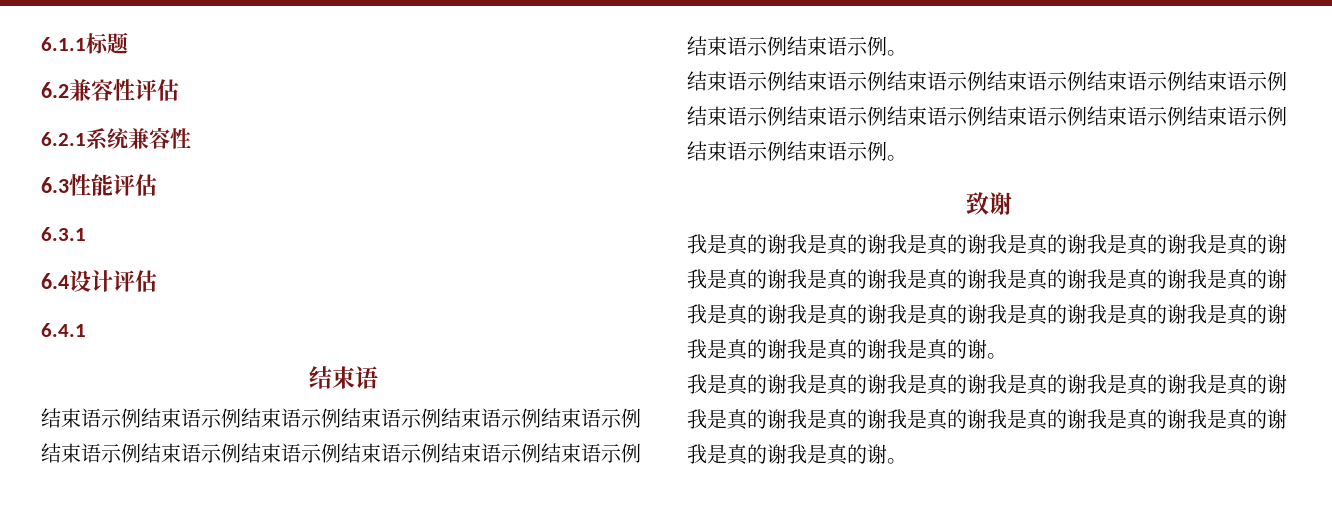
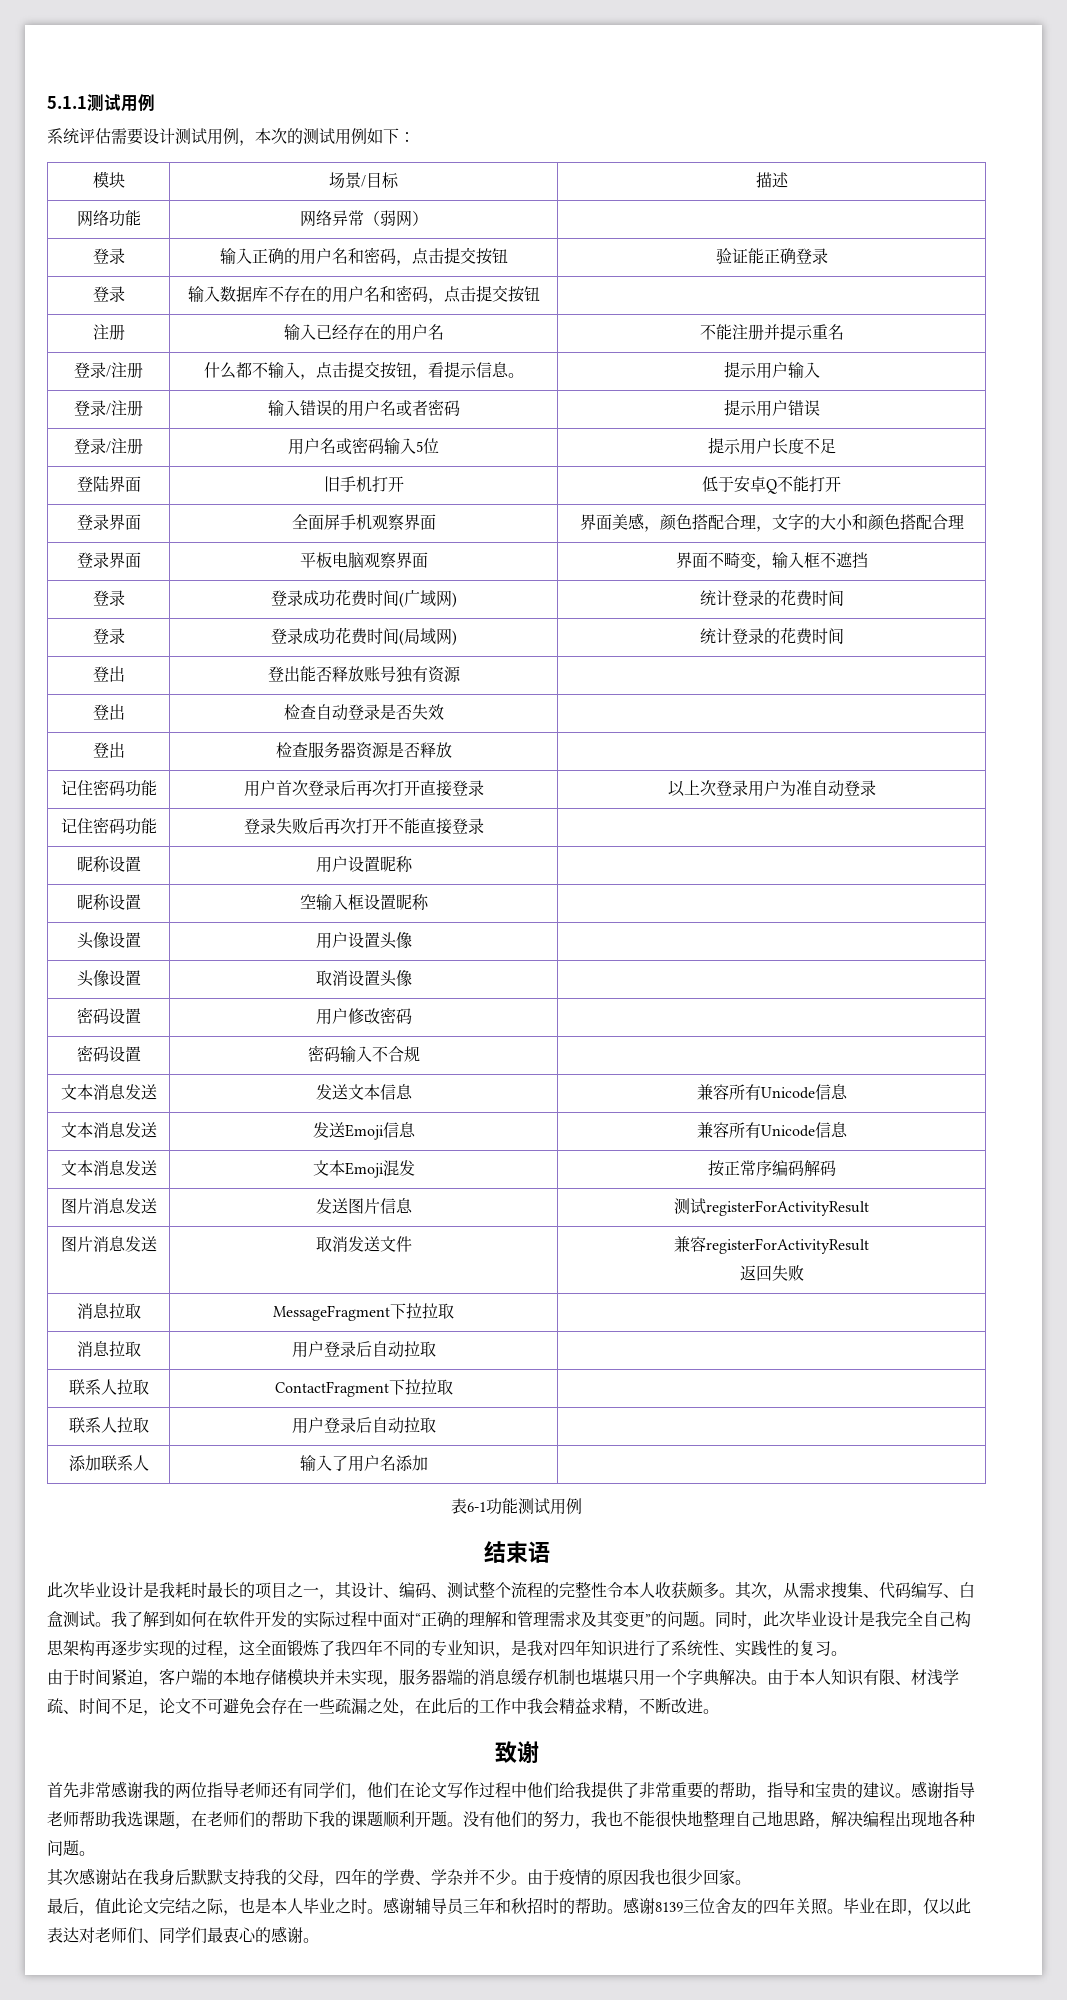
- 6.1.1标题
- 6.2兼容性评估
- 6.2.1系统兼容性
- 6.3性能评估
- 6.3.1
- 6.4设计评估
- 6.4.1
+ 5.1.1测试用例
+ 系统评估需要设计测试用例，本次的测试用例如下：
+ 模块 | 场景/目标 | 描述
+ 网络功能 | 网络异常（弱网） |
+ 登录 | 输入正确的用户名和密码，点击提交按钮 | 验证能正确登录
+ 登录 | 输入数据库不存在的用户名和密码，点击提交按钮 |
+ 注册 | 输入已经存在的用户名 | 不能注册并提示重名
+ 登录/注册 | 什么都不输入，点击提交按钮，看提示信息。 | 提示用户输入
+ 登录/注册 | 输入错误的用户名或者密码 | 提示用户错误
+ 登录/注册 | 用户名或密码输入5位 | 提示用户长度不足
+ 登陆界面 | 旧手机打开 | 低于安卓Q不能打开
+ 登录界面 | 全面屏手机观察界面 | 界面美感，颜色搭配合理，文字的大小和颜色搭配合理
+ 登录界面 | 平板电脑观察界面 | 界面不畸变，输入框不遮挡
+ 登录 | 登录成功花费时间(广域网) | 统计登录的花费时间
+ 登录 | 登录成功花费时间(局域网) | 统计登录的花费时间
+ 登出 | 登出能否释放账号独有资源 |
+ 登出 | 检查自动登录是否失效 |
+ 登出 | 检查服务器资源是否释放 |
+ 记住密码功能 | 用户首次登录后再次打开直接登录 | 以上次登录用户为准自动登录
+ 记住密码功能 | 登录失败后再次打开不能直接登录 |
+ 昵称设置 | 用户设置昵称 |
+ 昵称设置 | 空输入框设置昵称 |
+ 头像设置 | 用户设置头像 |
+ 头像设置 | 取消设置头像 |
+ 密码设置 | 用户修改密码 |
+ 密码设置 | 密码输入不合规 |
+ 文本消息发送 | 发送文本信息 | 兼容所有Unicode信息
+ 文本消息发送 | 发送Emoji信息 | 兼容所有Unicode信息
+ 文本消息发送 | 文本Emoji混发 | 按正常序编码解码
+ 图片消息发送 | 发送图片信息 | 测试registerForActivityResult
+ 图片消息发送 | 取消发送文件 | 兼容registerForActivityResult
+ 返回失败
+ 消息拉取 | MessageFragment下拉拉取 |
+ 消息拉取 | 用户登录后自动拉取 |
+ 联系人拉取 | ContactFragment下拉拉取 |
+ 联系人拉取 | 用户登录后自动拉取 |
+ 添加联系人 | 输入了用户名添加 |
+ 表6-1功能测试用例
  结束语
- 结束语示例结束语示例结束语示例结束语示例结束语示例结束语示例结束语示例结束语示例结束语示例结束语示例结束语示例结束语示例结束语示例结束语示例。
- 结束语示例结束语示例结束语示例结束语示例结束语示例结束语示例结束语示例结束语示例结束语示例结束语示例结束语示例结束语示例结束语示例结束语示例。
+ 此次毕业设计是我耗时最长的项目之一，其设计、编码、测试整个流程的完整性令本人收获颇多。其次，从需求搜集、代码编写、白盒测试。我了解到如何在软件开发的实际过程中面对“正确的理解和管理需求及其变更”的问题。同时，此次毕业设计是我完全自己构思架构再逐步实现的过程，这全面锻炼了我四年不同的专业知识，是我对四年知识进行了系统性、实践性的复习。
+ 由于时间紧迫，客户端的本地存储模块并未实现，服务器端的消息缓存机制也堪堪只用一个字典解决。由于本人知识有限、材浅学疏、时间不足，论文不可避免会存在一些疏漏之处，在此后的工作中我会精益求精，不断改进。
  致谢
- 我是真的谢我是真的谢我是真的谢我是真的谢我是真的谢我是真的谢我是真的谢我是真的谢我是真的谢我是真的谢我是真的谢我是真的谢我是真的谢我是真的谢我是真的谢我是真的谢我是真的谢我是真的谢我是真的谢我是真的谢我是真的谢。
- 我是真的谢我是真的谢我是真的谢我是真的谢我是真的谢我是真的谢我是真的谢我是真的谢我是真的谢我是真的谢我是真的谢我是真的谢我是真的谢我是真的谢。
+ 首先非常感谢我的两位指导老师还有同学们，他们在论文写作过程中他们给我提供了非常重要的帮助，指导和宝贵的建议。感谢指导老师帮助我选课题，在老师们的帮助下我的课题顺利开题。没有他们的努力，我也不能很快地整理自己地思路，解决编程出现地各种问题。
+ 其次感谢站在我身后默默支持我的父母，四年的学费、学杂并不少。由于疫情的原因我也很少回家。
+ 最后，值此论文完结之际，也是本人毕业之时。感谢辅导员三年和秋招时的帮助。感谢8139三位舍友的四年关照。毕业在即，仅以此表达对老师们、同学们最衷心的感谢。

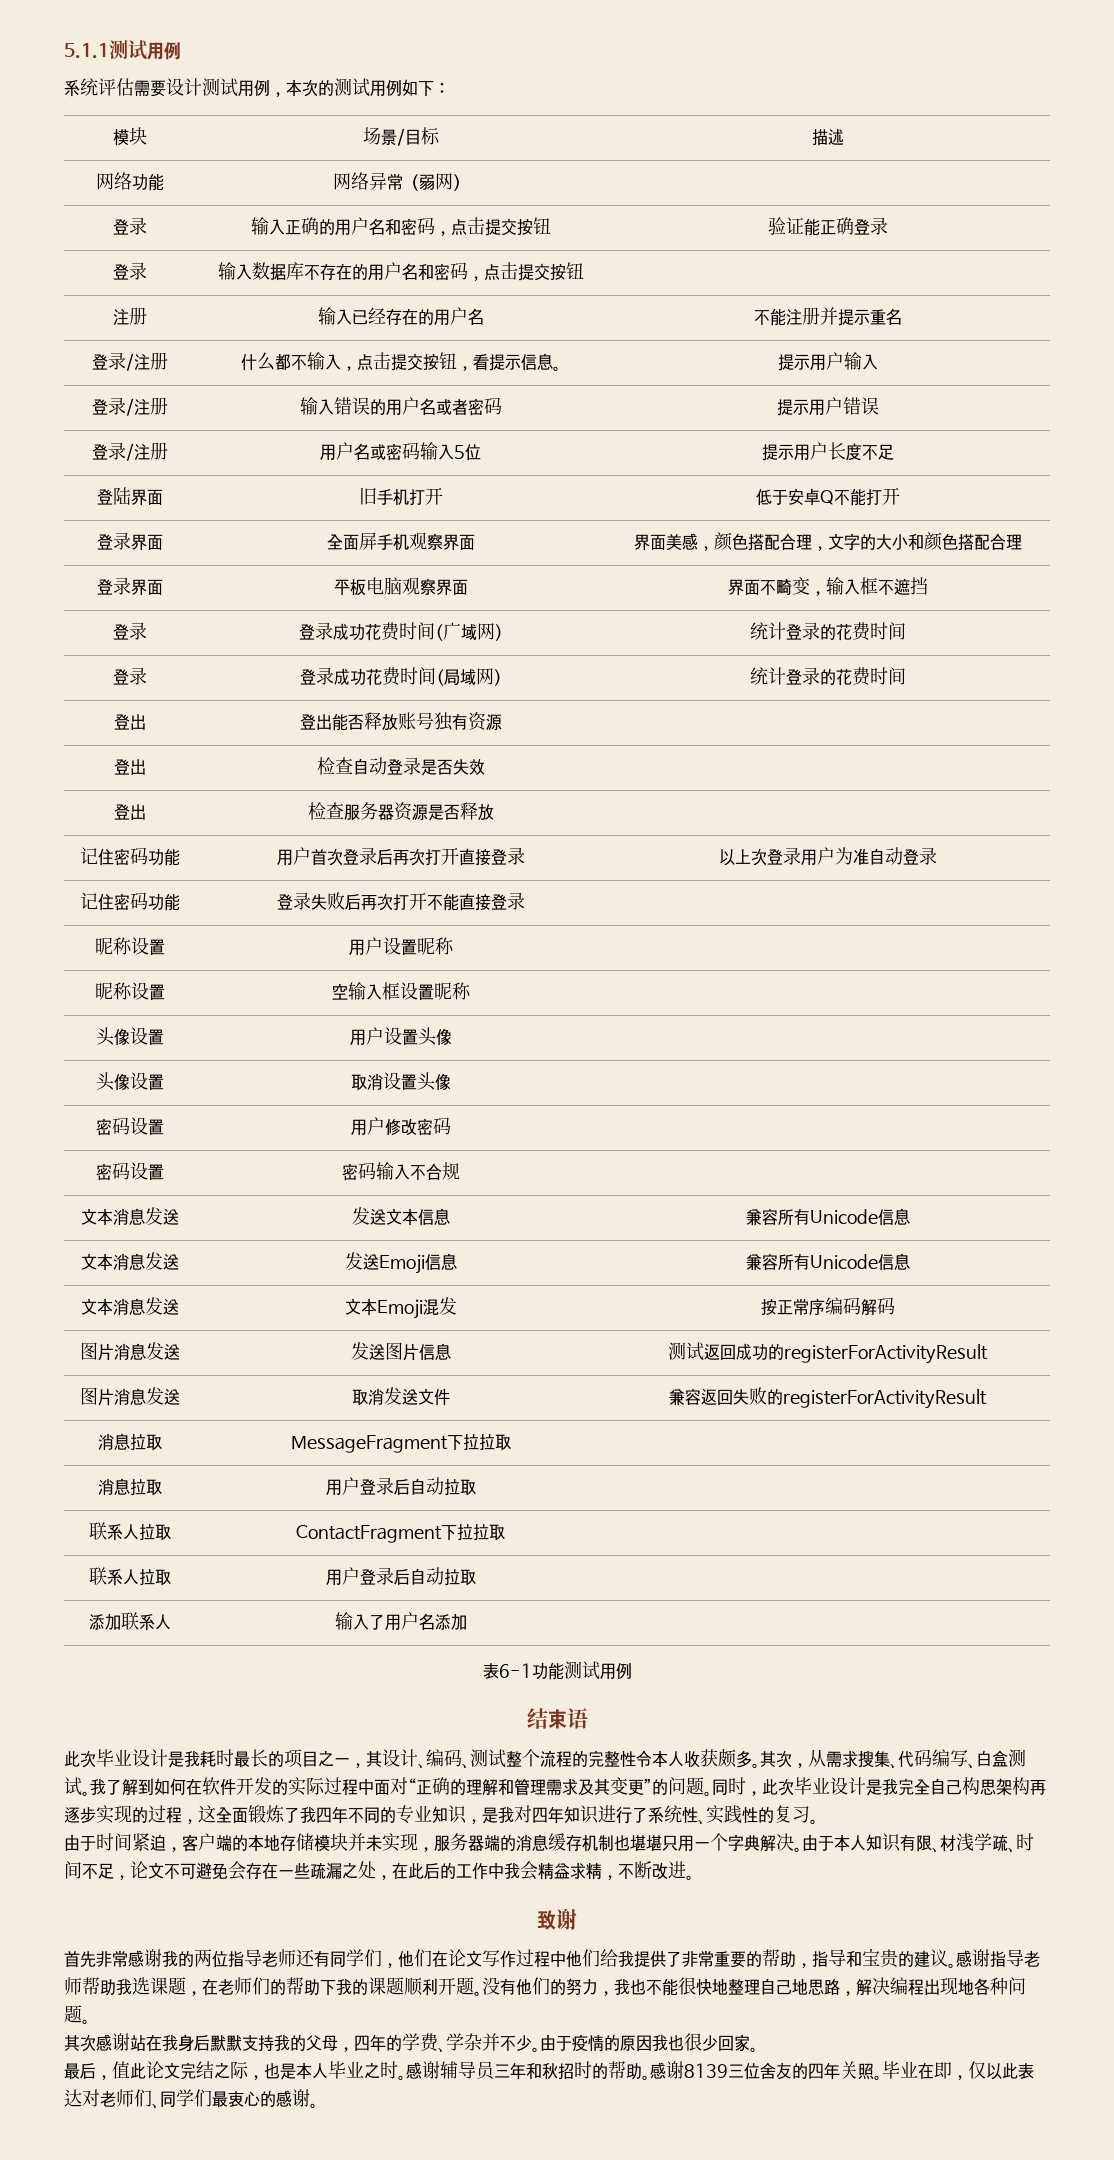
- 图片消息发送 | 发送图片信息 | 测试registerForActivityResult
+ 图片消息发送 | 发送图片信息 | 测试返回成功的registerForActivityResult
- 图片消息发送 | 取消发送文件 | 兼容registerForActivityResult
- 返回失败
+ 图片消息发送 | 取消发送文件 | 兼容返回失败的registerForActivityResult

